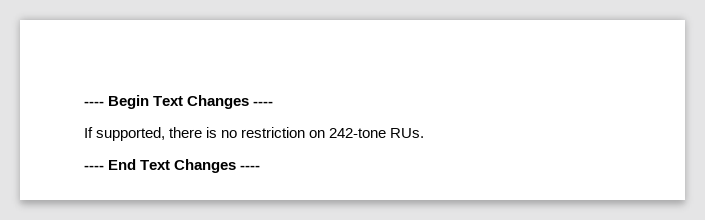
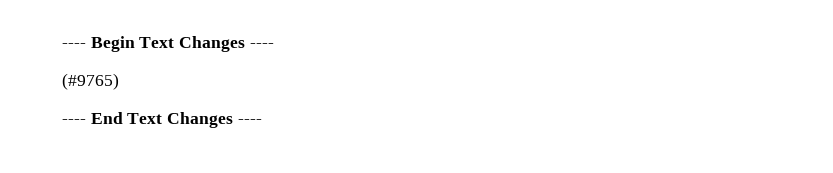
- If supported, there is no restriction on 242-tone RUs.
+ (#9765)

